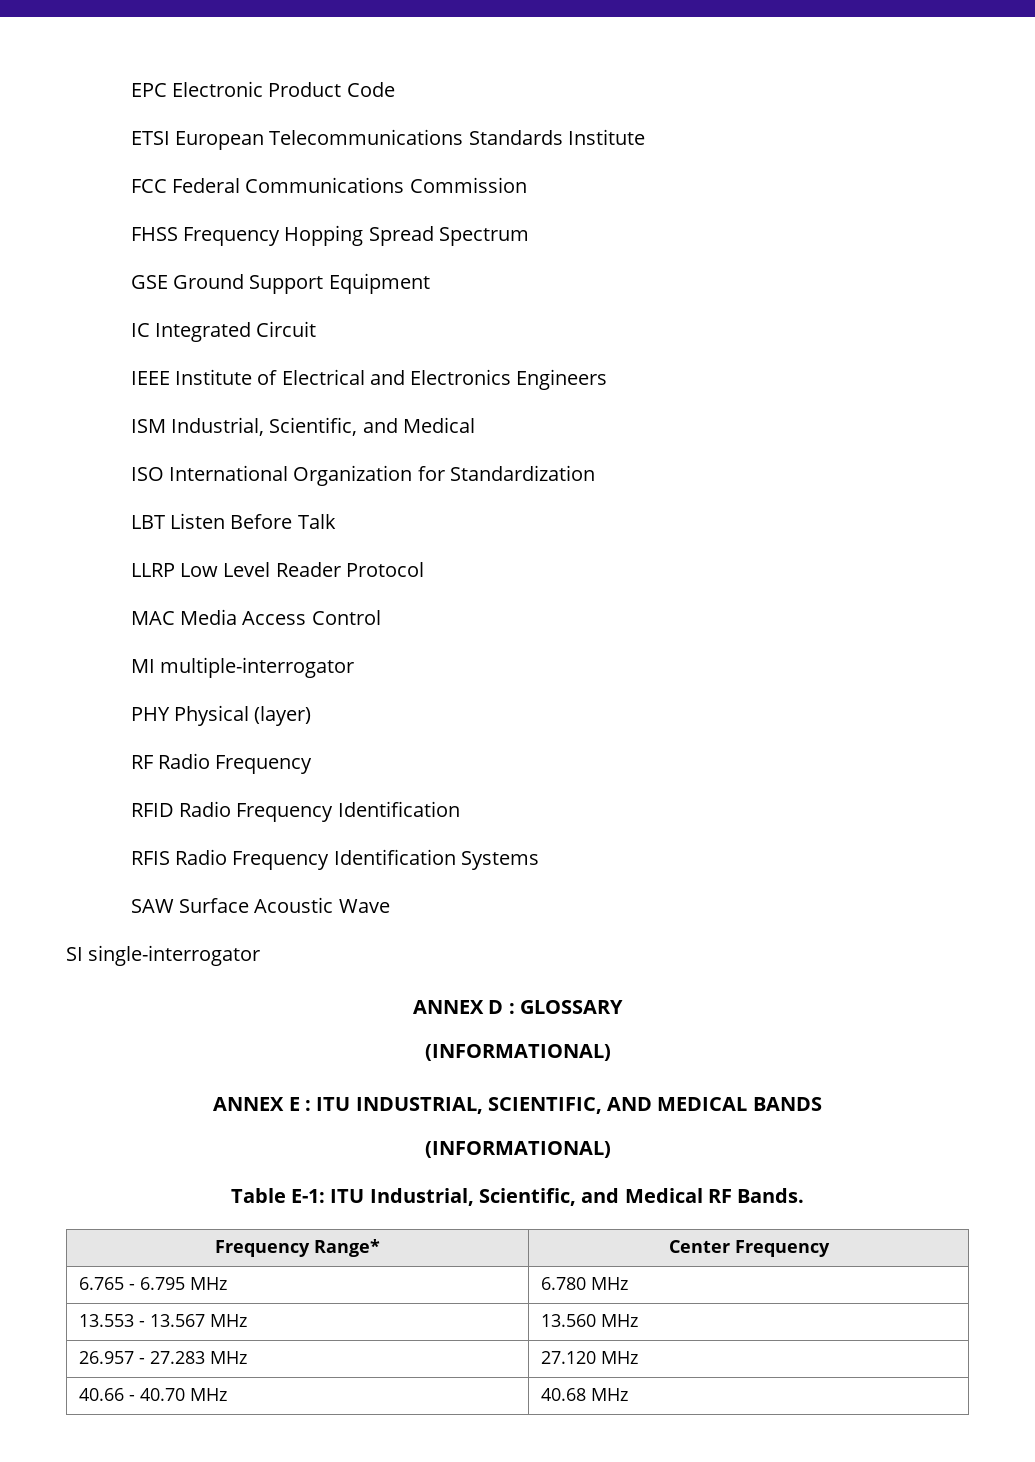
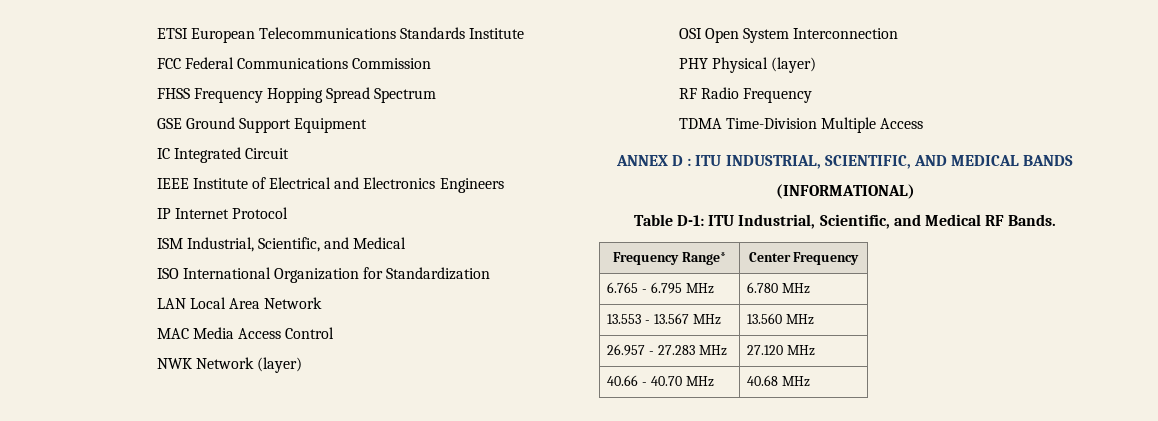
- EPC Electronic Product Code
+ IP Internet Protocol
- LBT Listen Before Talk
- LLRP Low Level Reader Protocol
+ LAN Local Area Network
  MAC Media Access Control
- MI multiple-interrogator
+ NWK Network (layer)
+ OSI Open System Interconnection
- RFID Radio Frequency Identification
- RFIS Radio Frequency Identification Systems
- SAW Surface Acoustic Wave
- SI single-interrogator
- ANNEX D : GLOSSARY
- (INFORMATIONAL)
- ANNEX E : ITU INDUSTRIAL, SCIENTIFIC, AND MEDICAL BANDS
+ TDMA Time-Division Multiple Access
+ ANNEX D : ITU INDUSTRIAL, SCIENTIFIC, AND MEDICAL BANDS
- Table E-1: ITU Industrial, Scientific, and Medical RF Bands.
+ Table D-1: ITU Industrial, Scientific, and Medical RF Bands.

